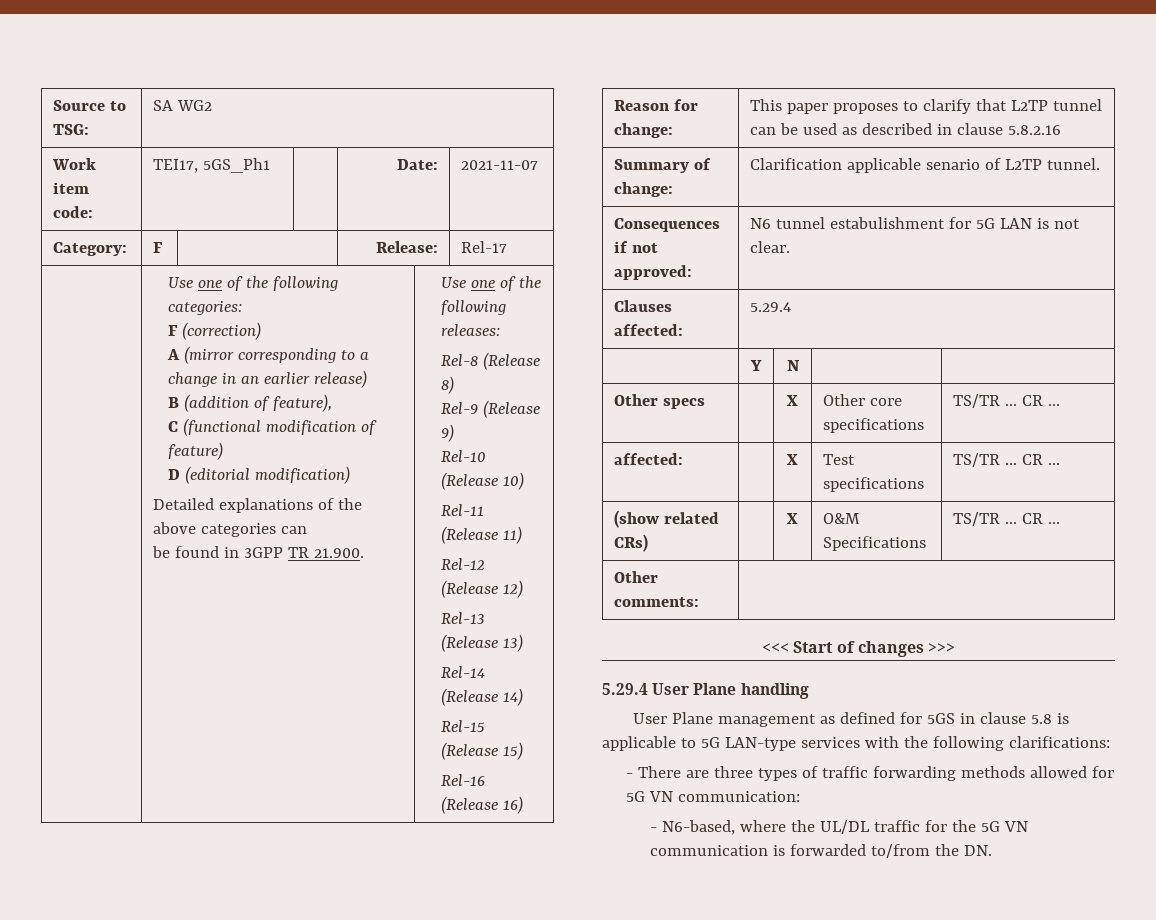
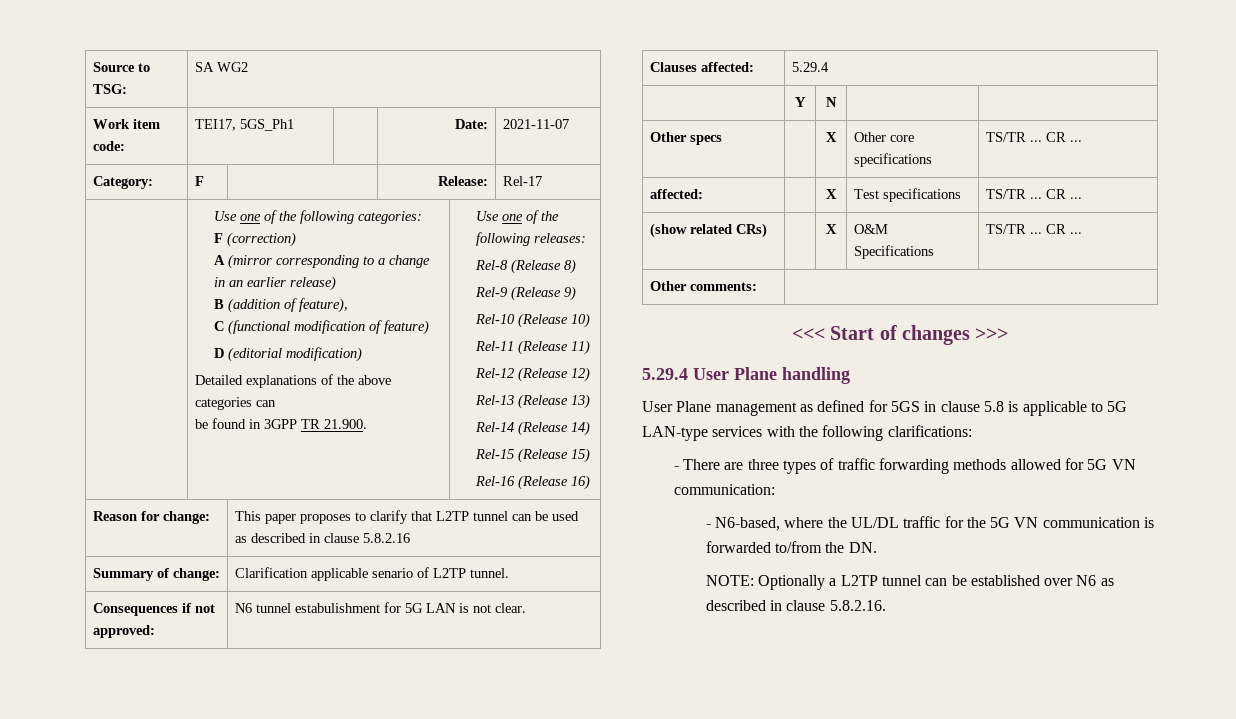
+ NOTE: Optionally a L2TP tunnel can be established over N6 as described in clause 5.8.2.16.

